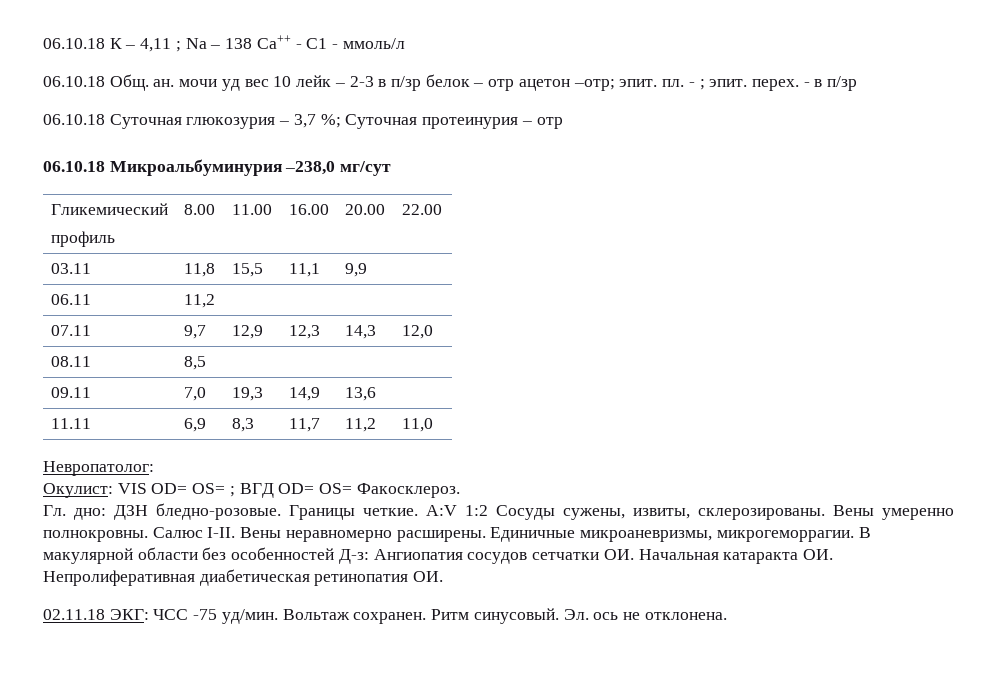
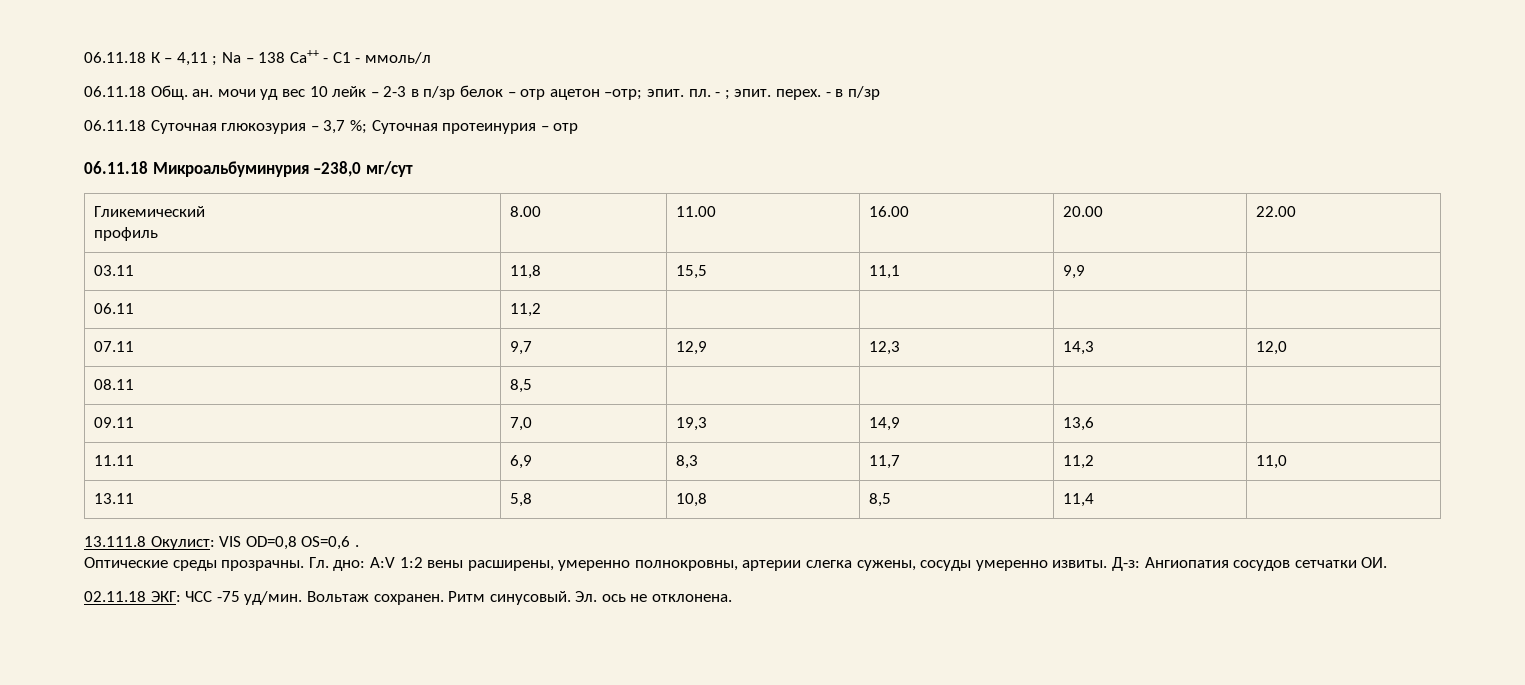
- 06.10.18 К – 4,11 ; Nа – 138 Са++ - С1 - ммоль/л
+ 06.11.18 К – 4,11 ; Nа – 138 Са++ - С1 - ммоль/л
- 06.10.18 Общ. ан. мочи уд вес 10 лейк – 2-3 в п/зр белок – отр ацетон –отр; эпит. пл.
+ 06.11.18 Общ. ан. мочи уд вес 10 лейк – 2-3 в п/зр белок – отр ацетон –отр; эпит. пл.
- 06.10.18 Суточная глюкозурия – 3,7 %; Суточная протеинурия – отр
+ 06.11.18 Суточная глюкозурия – 3,7 %; Суточная протеинурия – отр
- 06.10.18 Микроальбуминурия –238,0 мг/сут
+ 06.11.18 Микроальбуминурия –238,0 мг/сут
- Невропатолог:
- Окулист: VIS OD= OS= ; ВГД OD= OS= Факосклероз.
- Гл. дно: ДЗН бледно-розовые. Границы четкие. А:V 1:2 Сосуды сужены, извиты, склерозированы. Вены умеренно полнокровны. Салюс I-II. Вены неравномерно расширены. Единичные микроаневризмы, микрогеморрагии. В макулярной области без особенностей Д-з: Ангиопатия сосудов сетчатки ОИ. Начальная катаракта ОИ. Непролиферативная диабетическая ретинопатия ОИ.
+ 13.11 | 5,8 | 10,8 | 8,5 | 11,4 |
+ 13.111.8 Окулист: VIS OD=0,8 OS=0,6 .
+ Оптические среды прозрачны. Гл. дно: А:V 1:2 вены расширены, умеренно полнокровны, артерии слегка сужены, сосуды умеренно извиты. Д-з: Ангиопатия сосудов сетчатки ОИ.

